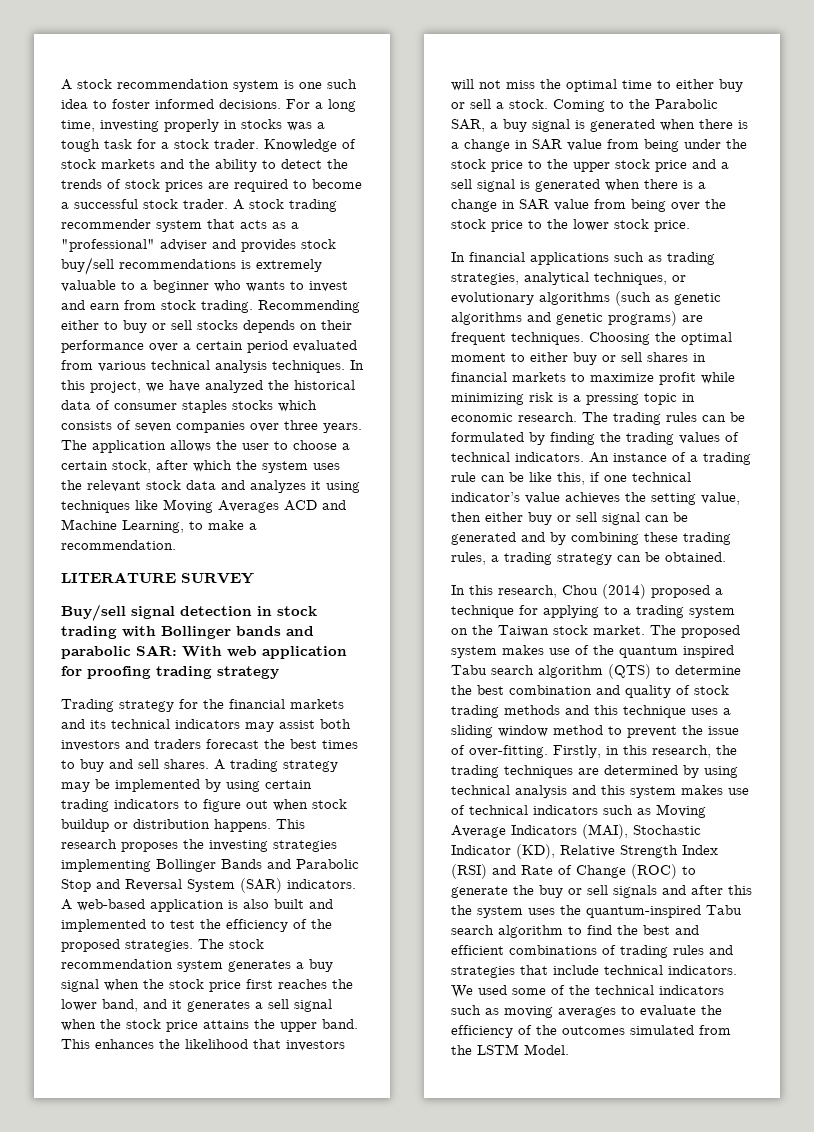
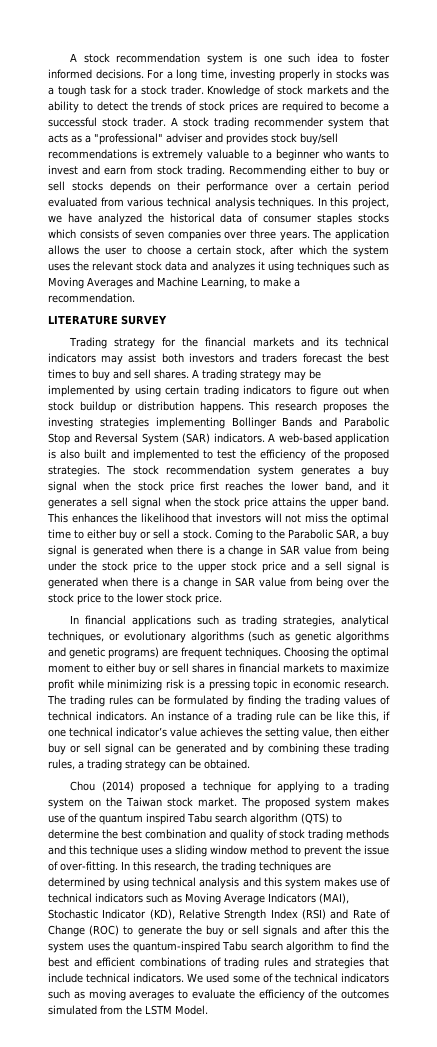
- The application allows the user to choose a certain stock, after which the system uses the relevant stock data and analyzes it using techniques like Moving Averages ACD and Machine Learning, to make a recommendation.
+ The application allows the user to choose a certain stock, after which the system uses the relevant stock data and analyzes it using techniques such as Moving Averages and Machine Learning, to make a recommendation.
- Buy/sell signal detection in stock trading with Bollinger bands and parabolic SAR: With web application for proofing trading strategy
- In this research, Chou (2014) proposed a technique for applying to a trading system on the Taiwan stock market.
+ Chou (2014) proposed a technique for applying to a trading system on the Taiwan stock market.
- Firstly, in this research, the trading techniques are determined by using technical analysis and this system makes use of technical indicators such as Moving Average Indicators (MAI), Stochastic Indicator (KD), Relative Strength Index (RSI) and Rate of Change (ROC) to generate the buy or sell signals and after this the system uses the quantum-inspired Tabu search algorithm to find the best and efficient combinations of trading rules and strategies that include technical indicators.
+ In this research, the trading techniques are determined by using technical analysis and this system makes use of technical indicators such as Moving Average Indicators (MAI), Stochastic Indicator (KD), Relative Strength Index (RSI) and Rate of Change (ROC) to generate the buy or sell signals and after this the system uses the quantum-inspired Tabu search algorithm to find the best and efficient combinations of trading rules and strategies that include technical indicators.

